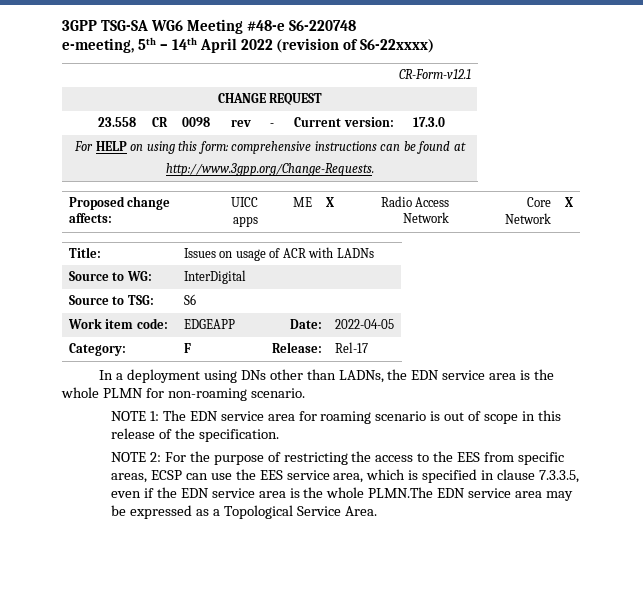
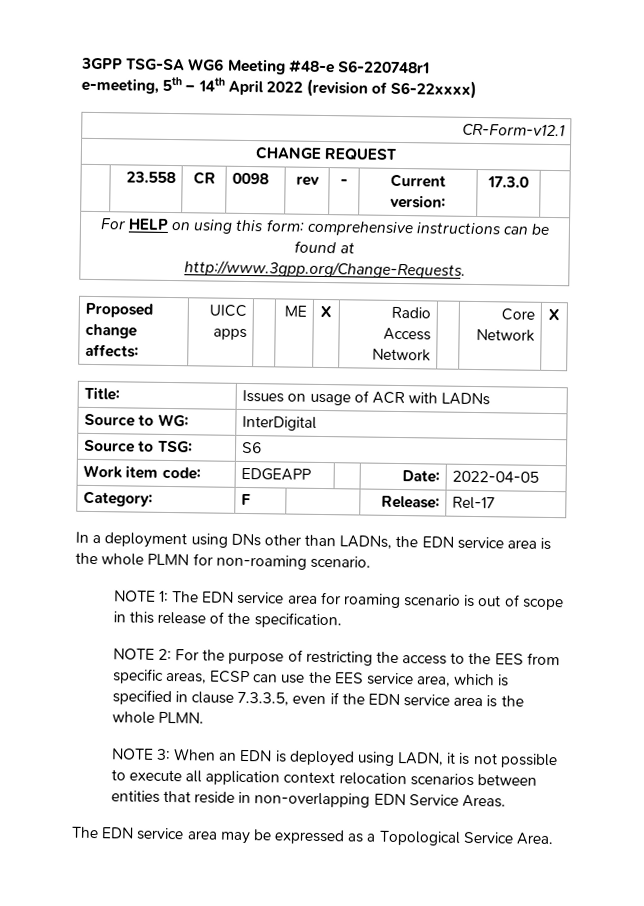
- 3GPP TSG-SA WG6 Meeting #48-e S6-220748
+ 3GPP TSG-SA WG6 Meeting #48-e S6-220748r1
- NOTE 2: For the purpose of restricting the access to the EES from specific areas, ECSP can use the EES service area, which is specified in clause 7.3.3.5, even if the EDN service area is the whole PLMN.The EDN service area may be expressed as a Topological Service Area.
+ NOTE 2: For the purpose of restricting the access to the EES from specific areas, ECSP can use the EES service area, which is specified in clause 7.3.3.5, even if the EDN service area is the whole PLMN.
+ NOTE 3: When an EDN is deployed using LADN, it is not possible to execute all application context relocation scenarios between entities that reside in non-overlapping EDN Service Areas.
+ The EDN service area may be expressed as a Topological Service Area.

